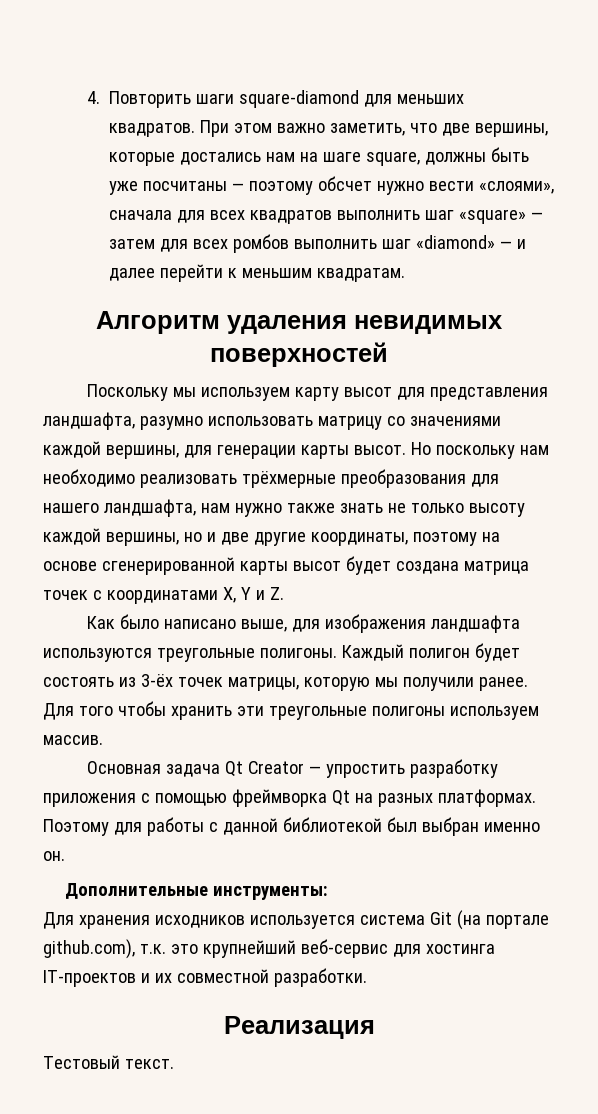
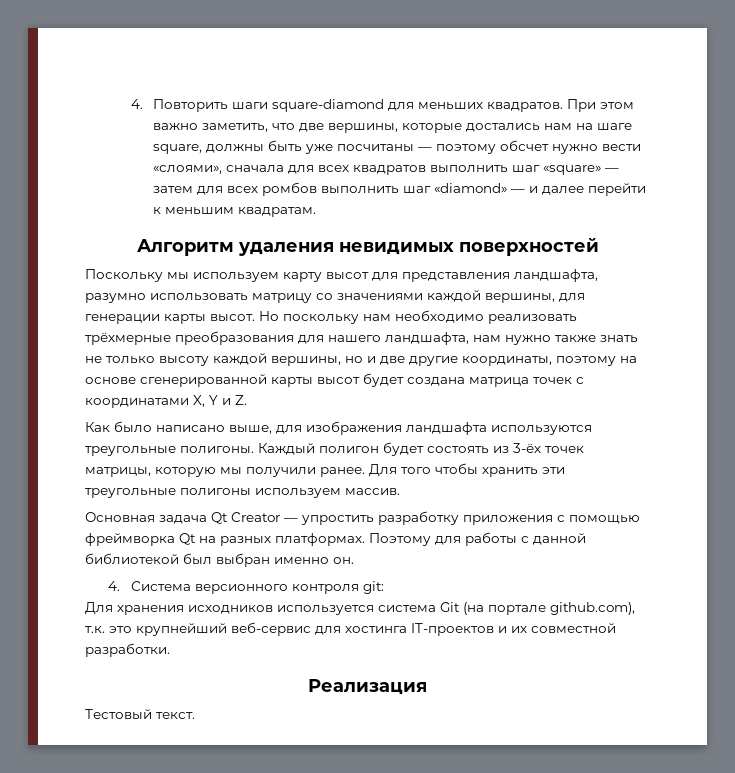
- Дополнительные инструменты:
+ 4. Система версионного контроля git:

